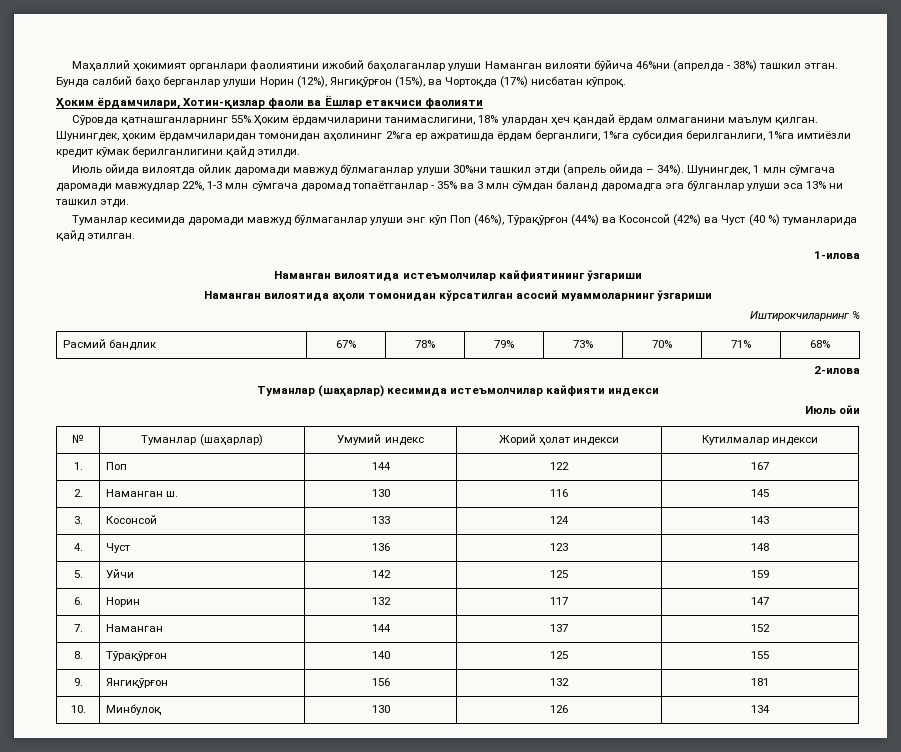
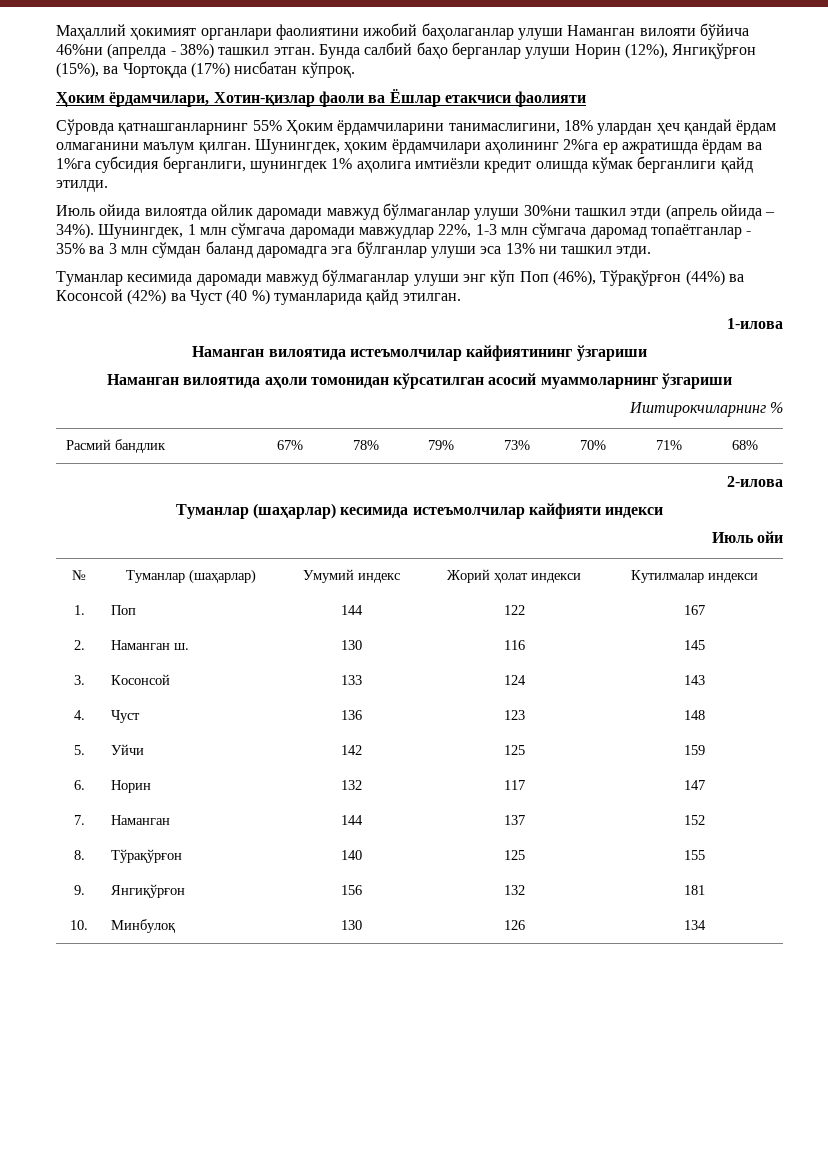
- Шунингдек, ҳоким ёрдамчиларидан томонидан аҳолининг 2%га ер ажратишда ёрдам берганлиги, 1%га субсидия берилганлиги, 1%га имтиёзли кредит кўмак берилганлигини қайд этилди.
+ Шунингдек, ҳоким ёрдамчилари аҳолининг 2%га ер ажратишда ёрдам ва 1%га субсидия берганлиги, шунингдек 1% аҳолига имтиёзли кредит олишда кўмак берганлиги қайд этилди.

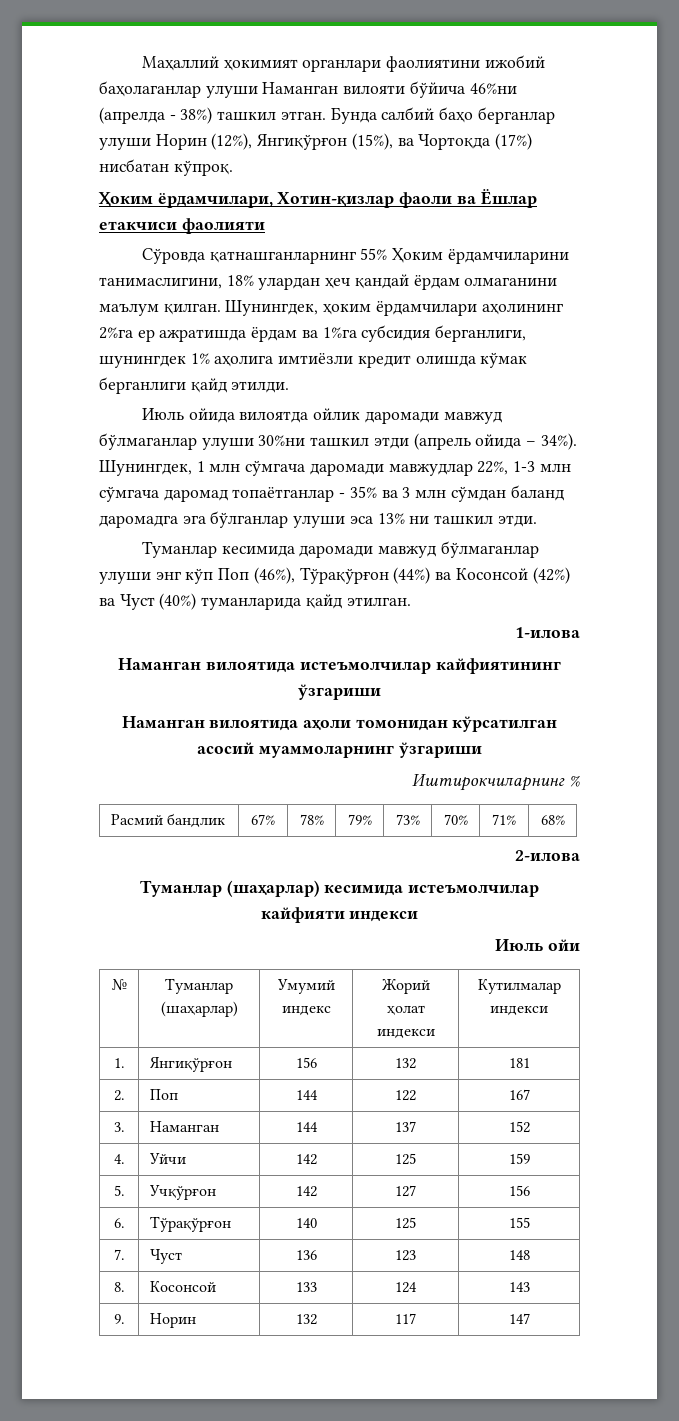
- Туманлар кесимида даромади мавжуд бўлмаганлар улуши энг кўп Поп (46%), Тўрақўрғон (44%) ва Косонсой (42%) ва Чуст (40 %) туманларида қайд этилган.
+ Туманлар кесимида даромади мавжуд бўлмаганлар улуши энг кўп Поп (46%), Тўрақўрғон (44%) ва Косонсой (42%) ва Чуст (40%) туманларида қайд этилган.
- 1. | Поп | 144 | 122 | 167
+ 1. | Янгиқўрғон | 156 | 132 | 181
+ 2. | Поп | 144 | 122 | 167
- 2. | Наманган ш. | 130 | 116 | 145
- 3. | Косонсой | 133 | 124 | 143
- 4. | Чуст | 136 | 123 | 148
- 5. | Уйчи | 142 | 125 | 159
- 6. | Норин | 132 | 117 | 147
- 7. | Наманган | 144 | 137 | 152
- 8. | Тўрақўрғон | 140 | 125 | 155
- 9. | Янгиқўрғон | 156 | 132 | 181
- 10. | Минбулоқ | 130 | 126 | 134
+ 3. | Наманган | 144 | 137 | 152
+ 4. | Уйчи | 142 | 125 | 159
+ 5. | Учқўрғон | 142 | 127 | 156
+ 6. | Тўрақўрғон | 140 | 125 | 155
+ 7. | Чуст | 136 | 123 | 148
+ 8. | Косонсой | 133 | 124 | 143
+ 9. | Норин | 132 | 117 | 147

